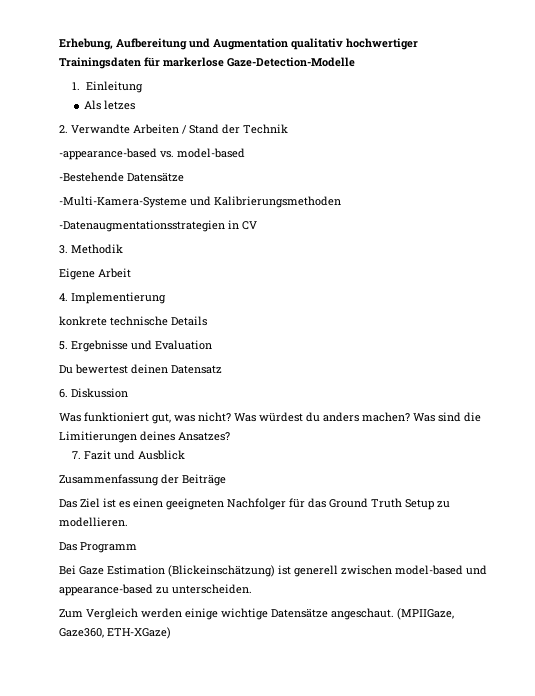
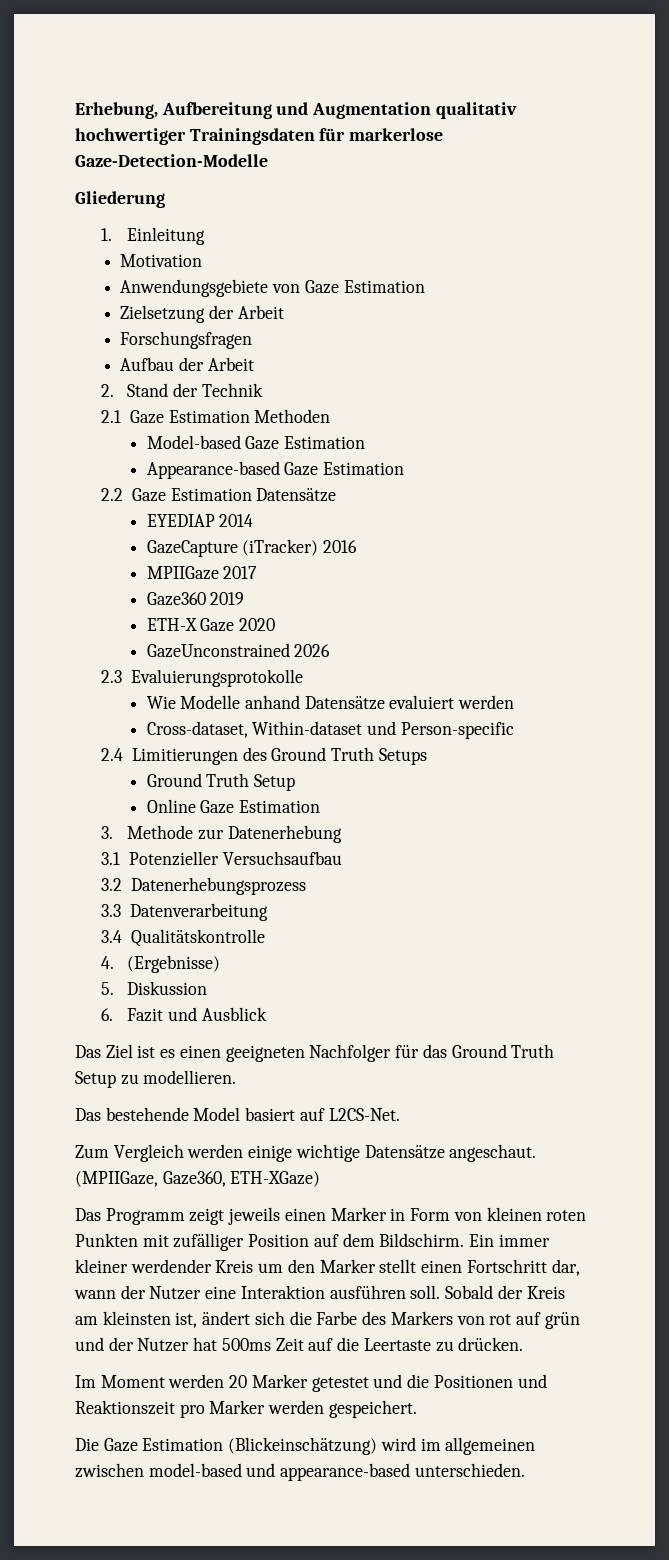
+ Gliederung
- Als letzes
- 2. Verwandte Arbeiten / Stand der Technik
- -appearance-based vs. model-based
- -Bestehende Datensätze
- -Multi-Kamera-Systeme und Kalibrierungsmethoden
- -Datenaugmentationsstrategien in CV
- 3. Methodik
- Eigene Arbeit
- 4. Implementierung
- konkrete technische Details
- 5. Ergebnisse und Evaluation
- Du bewertest deinen Datensatz
- 6. Diskussion
- Was funktioniert gut, was nicht? Was würdest du anders machen? Was sind die Limitierungen deines Ansatzes?
- 7. Fazit und Ausblick
+ Motivation
+ Anwendungsgebiete von Gaze Estimation
+ Zielsetzung der Arbeit
+ Forschungsfragen
+ Aufbau der Arbeit
+ 2. Stand der Technik
+ 2.1 Gaze Estimation Methoden
+ Model-based Gaze Estimation
+ Appearance-based Gaze Estimation
+ 2.2 Gaze Estimation Datensätze
+ EYEDIAP 2014
+ GazeCapture (iTracker) 2016
+ MPIIGaze 2017
+ Gaze360 2019
+ ETH-X Gaze 2020
+ GazeUnconstrained 2026
+ 2.3 Evaluierungsprotokolle
+ Wie Modelle anhand Datensätze evaluiert werden
+ Cross-dataset, Within-dataset und Person-specific
+ 2.4 Limitierungen des Ground Truth Setups
+ Ground Truth Setup
+ Online Gaze Estimation
+ 3. Methode zur Datenerhebung
+ 3.1 Potenzieller Versuchsaufbau
+ 3.2 Datenerhebungsprozess
+ 3.3 Datenverarbeitung
+ 3.4 Qualitätskontrolle
+ 4. (Ergebnisse)
+ 5. Diskussion
+ 6. Fazit und Ausblick
- Zusammenfassung der Beiträge
- Das Programm
- Bei Gaze Estimation (Blickeinschätzung) ist generell zwischen model-based und appearance-based zu unterscheiden.
+ Das bestehende Model basiert auf L2CS-Net.
+ Das Programm zeigt jeweils einen Marker in Form von kleinen roten Punkten mit zufälliger Position auf dem Bildschirm. Ein immer kleiner werdender Kreis um den Marker stellt einen Fortschritt dar, wann der Nutzer eine Interaktion ausführen soll. Sobald der Kreis am kleinsten ist, ändert sich die Farbe des Markers von rot auf grün und der Nutzer hat 500ms Zeit auf die Leertaste zu drücken.
+ Im Moment werden 20 Marker getestet und die Positionen und Reaktionszeit pro Marker werden gespeichert.
+ Die Gaze Estimation (Blickeinschätzung) wird im allgemeinen zwischen model-based und appearance-based unterschieden.

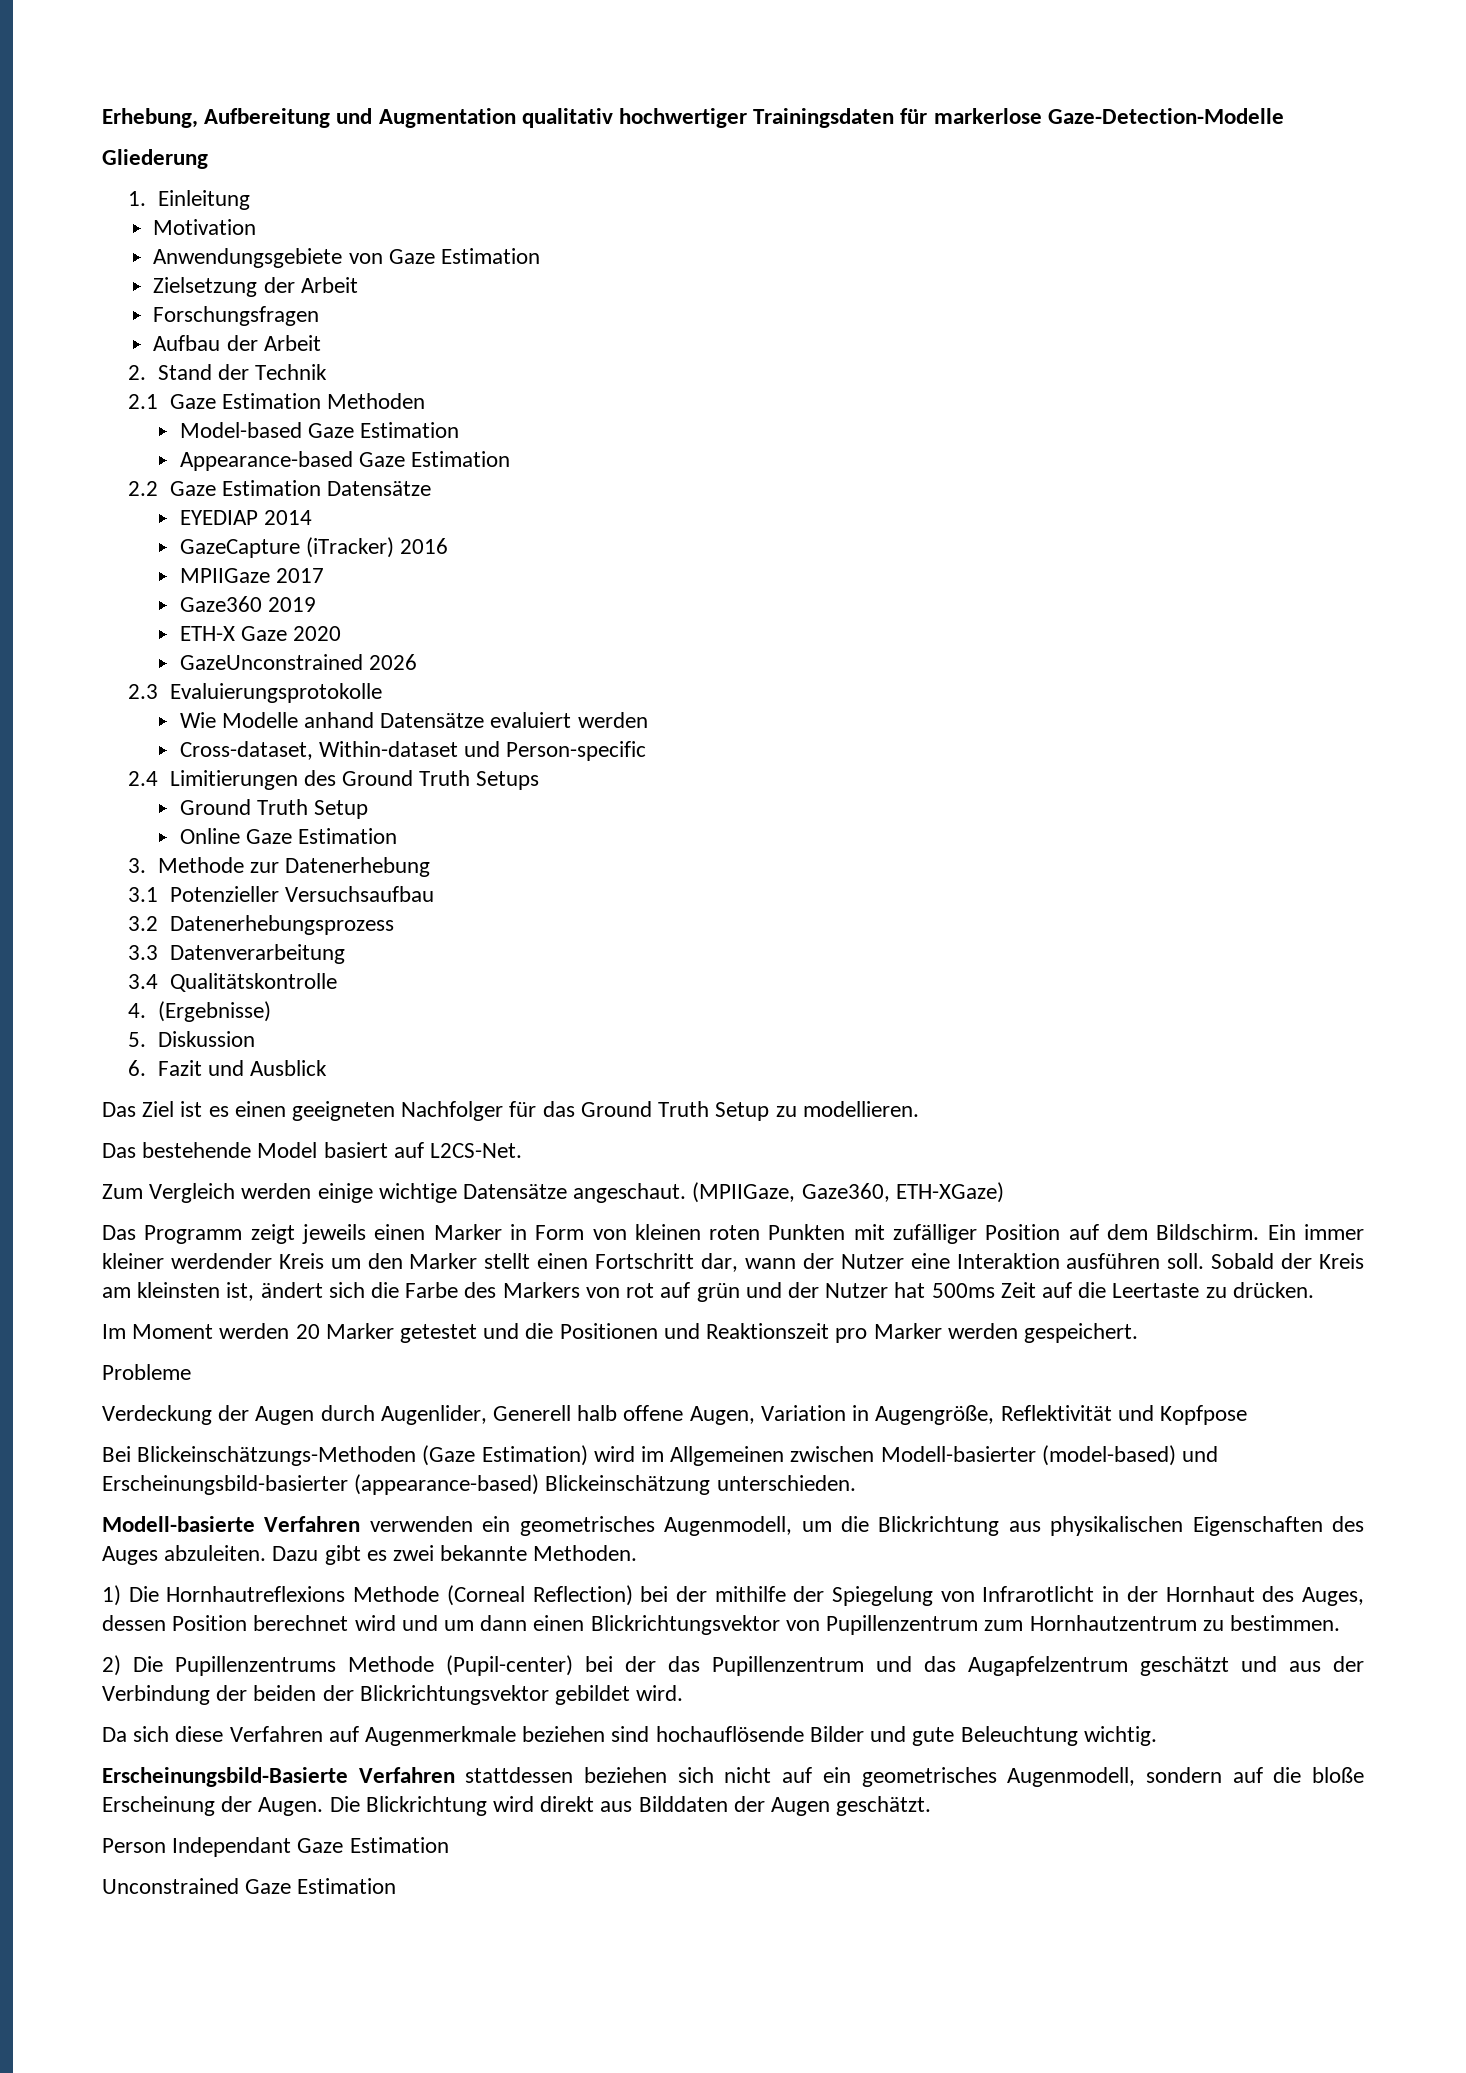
- Die Gaze Estimation (Blickeinschätzung) wird im allgemeinen zwischen model-based und appearance-based unterschieden.
+ Probleme
+ Verdeckung der Augen durch Augenlider, Generell halb offene Augen, Variation in Augengröße, Reflektivität und Kopfpose
+ Bei Blickeinschätzungs-Methoden (Gaze Estimation) wird im Allgemeinen zwischen Modell-basierter (model-based) und Erscheinungsbild-basierter (appearance-based) Blickeinschätzung unterschieden.
+ Modell-basierte Verfahren verwenden ein geometrisches Augenmodell, um die Blickrichtung aus physikalischen Eigenschaften des Auges abzuleiten. Dazu gibt es zwei bekannte Methoden.
+ 1) Die Hornhautreflexions Methode (Corneal Reflection) bei der mithilfe der Spiegelung von Infrarotlicht in der Hornhaut des Auges, dessen Position berechnet wird und um dann einen Blickrichtungsvektor von Pupillenzentrum zum Hornhautzentrum zu bestimmen.
+ 2) Die Pupillenzentrums Methode (Pupil-center) bei der das Pupillenzentrum und das Augapfelzentrum geschätzt und aus der Verbindung der beiden der Blickrichtungsvektor gebildet wird.
+ Da sich diese Verfahren auf Augenmerkmale beziehen sind hochauflösende Bilder und gute Beleuchtung wichtig.
+ Erscheinungsbild-Basierte Verfahren stattdessen beziehen sich nicht auf ein geometrisches Augenmodell, sondern auf die bloße Erscheinung der Augen. Die Blickrichtung wird direkt aus Bilddaten der Augen geschätzt.
+ Person Independant Gaze Estimation
+ Unconstrained Gaze Estimation

